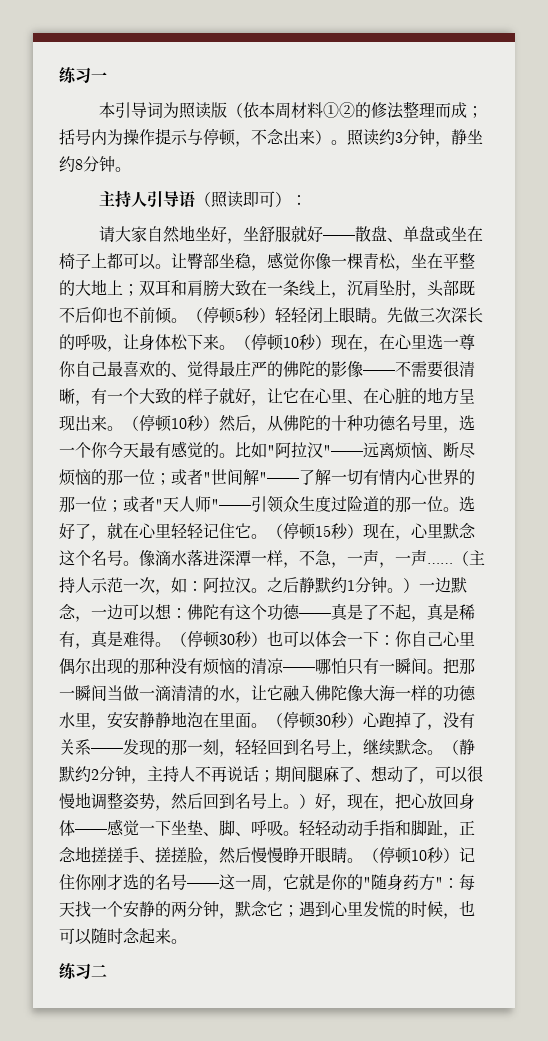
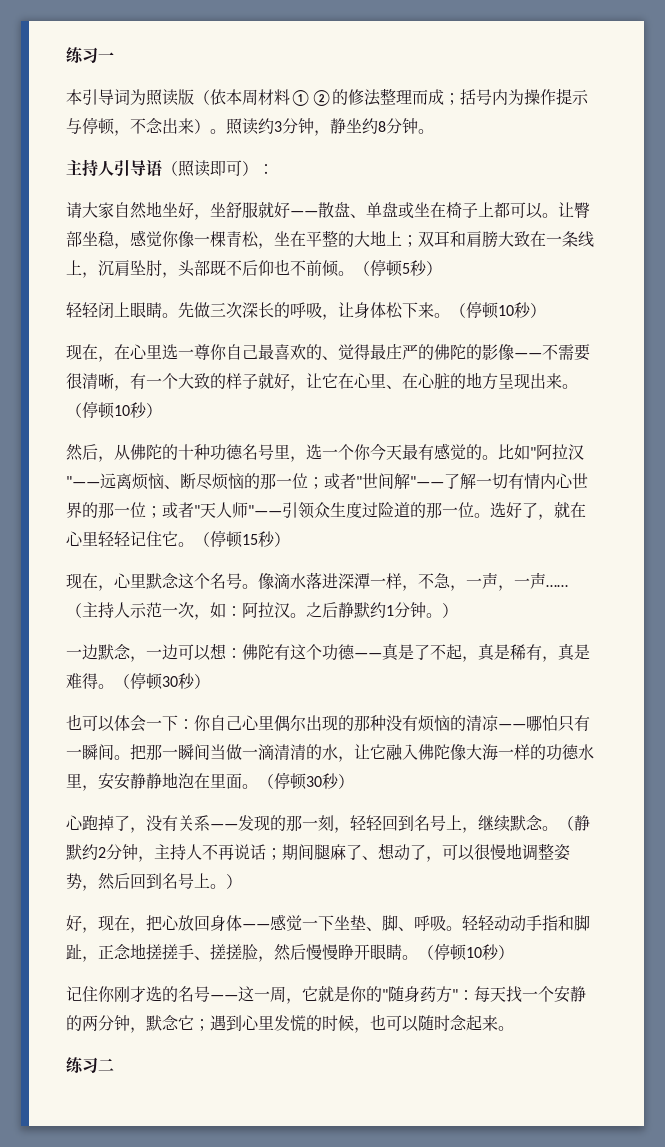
- （停顿5秒）轻轻闭上眼睛。
+ （停顿5秒）
+ 轻轻闭上眼睛。
- 先做三次深长的呼吸，让身体松下来。（停顿10秒）现在，在心里选一尊你自己最喜欢的、觉得最庄严的佛陀的影像——不需要很清晰，有一个大致的样子就好，让它在心里、在心脏的地方呈现出来。（停顿10秒）然后，从佛陀的十种功德名号里，选一个你今天最有感觉的。
+ 先做三次深长的呼吸，让身体松下来。（停顿10秒）
+ 现在，在心里选一尊你自己最喜欢的、觉得最庄严的佛陀的影像——不需要很清晰，有一个大致的样子就好，让它在心里、在心脏的地方呈现出来。（停顿10秒）
+ 然后，从佛陀的十种功德名号里，选一个你今天最有感觉的。
- （停顿15秒）现在，心里默念这个名号。
+ （停顿15秒）
+ 现在，心里默念这个名号。
- 之后静默约1分钟。）一边默念，一边可以想：佛陀有这个功德——真是了不起，真是稀有，真是难得。（停顿30秒）也可以体会一下：你自己心里偶尔出现的那种没有烦恼的清凉——哪怕只有一瞬间。
+ 之后静默约1分钟。）
+ 一边默念，一边可以想：佛陀有这个功德——真是了不起，真是稀有，真是难得。（停顿30秒）
+ 也可以体会一下：你自己心里偶尔出现的那种没有烦恼的清凉——哪怕只有一瞬间。
- 把那一瞬间当做一滴清清的水，让它融入佛陀像大海一样的功德水里，安安静静地泡在里面。（停顿30秒）心跑掉了，没有关系——发现的那一刻，轻轻回到名号上，继续默念。
+ 把那一瞬间当做一滴清清的水，让它融入佛陀像大海一样的功德水里，安安静静地泡在里面。（停顿30秒）
+ 心跑掉了，没有关系——发现的那一刻，轻轻回到名号上，继续默念。
- （静默约2分钟，主持人不再说话；期间腿麻了、想动了，可以很慢地调整姿势，然后回到名号上。）好，现在，把心放回身体——感觉一下坐垫、脚、呼吸。
+ （静默约2分钟，主持人不再说话；期间腿麻了、想动了，可以很慢地调整姿势，然后回到名号上。）
+ 好，现在，把心放回身体——感觉一下坐垫、脚、呼吸。
- 轻轻动动手指和脚趾，正念地搓搓手、搓搓脸，然后慢慢睁开眼睛。（停顿10秒）记住你刚才选的名号——这一周，它就是你的"随身药方"：每天找一个安静的两分钟，默念它；遇到心里发慌的时候，也可以随时念起来。
+ 轻轻动动手指和脚趾，正念地搓搓手、搓搓脸，然后慢慢睁开眼睛。（停顿10秒）
+ 记住你刚才选的名号——这一周，它就是你的"随身药方"：每天找一个安静的两分钟，默念它；遇到心里发慌的时候，也可以随时念起来。

